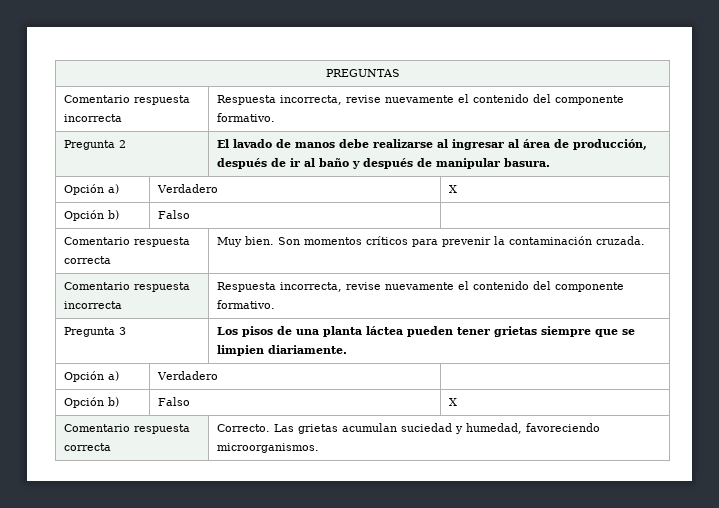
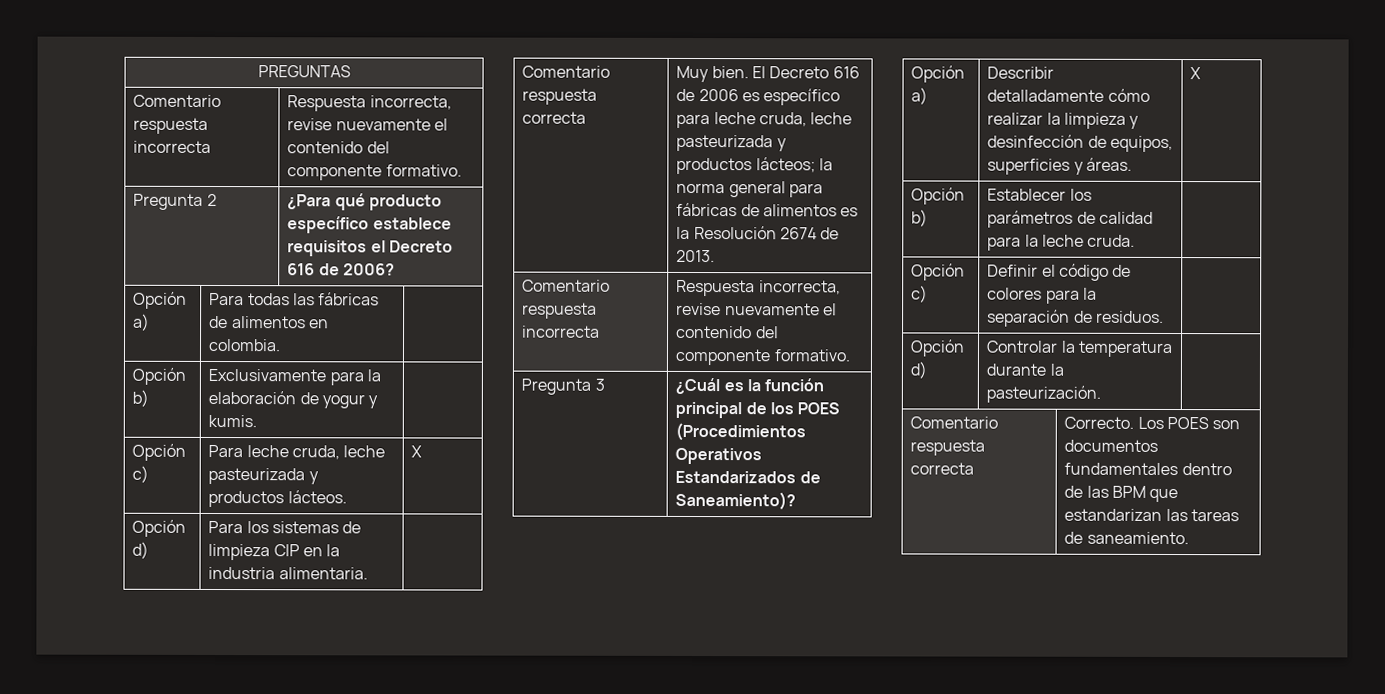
- Pregunta 2 | El lavado de manos debe realizarse al ingresar al área de producción, después de ir al baño y después de manipular basura.
- Opción a) | Verdadero | X
- Opción b) | Falso |
+ Pregunta 2 | ¿Para qué producto específico establece requisitos el Decreto 616 de 2006?
+ Opción a) | Para todas las fábricas de alimentos en colombia. |
+ Opción b) | Exclusivamente para la elaboración de yogur y kumis. |
+ Opción c) | Para leche cruda, leche pasteurizada y productos lácteos. | X
+ Opción d) | Para los sistemas de limpieza CIP en la industria alimentaria. |
- Comentario respuesta correcta | Muy bien. Son momentos críticos para prevenir la contaminación cruzada.
+ Comentario respuesta correcta | Muy bien. El Decreto 616 de 2006 es específico para leche cruda, leche pasteurizada y productos lácteos; la norma general para fábricas de alimentos es la Resolución 2674 de 2013.
- Pregunta 3 | Los pisos de una planta láctea pueden tener grietas siempre que se limpien diariamente.
- Opción a) | Verdadero |
- Opción b) | Falso | X
- Comentario respuesta correcta | Correcto. Las grietas acumulan suciedad y humedad, favoreciendo microorganismos.
+ Pregunta 3 | ¿Cuál es la función principal de los POES (Procedimientos Operativos Estandarizados de Saneamiento)?
+ Opción a) | Describir detalladamente cómo realizar la limpieza y desinfección de equipos, superficies y áreas. | X
+ Opción b) | Establecer los parámetros de calidad para la leche cruda. |
+ Opción c) | Definir el código de colores para la separación de residuos. |
+ Opción d) | Controlar la temperatura durante la pasteurización. |
+ Comentario respuesta correcta | Correcto. Los POES son documentos fundamentales dentro de las BPM que estandarizan las tareas de saneamiento.

